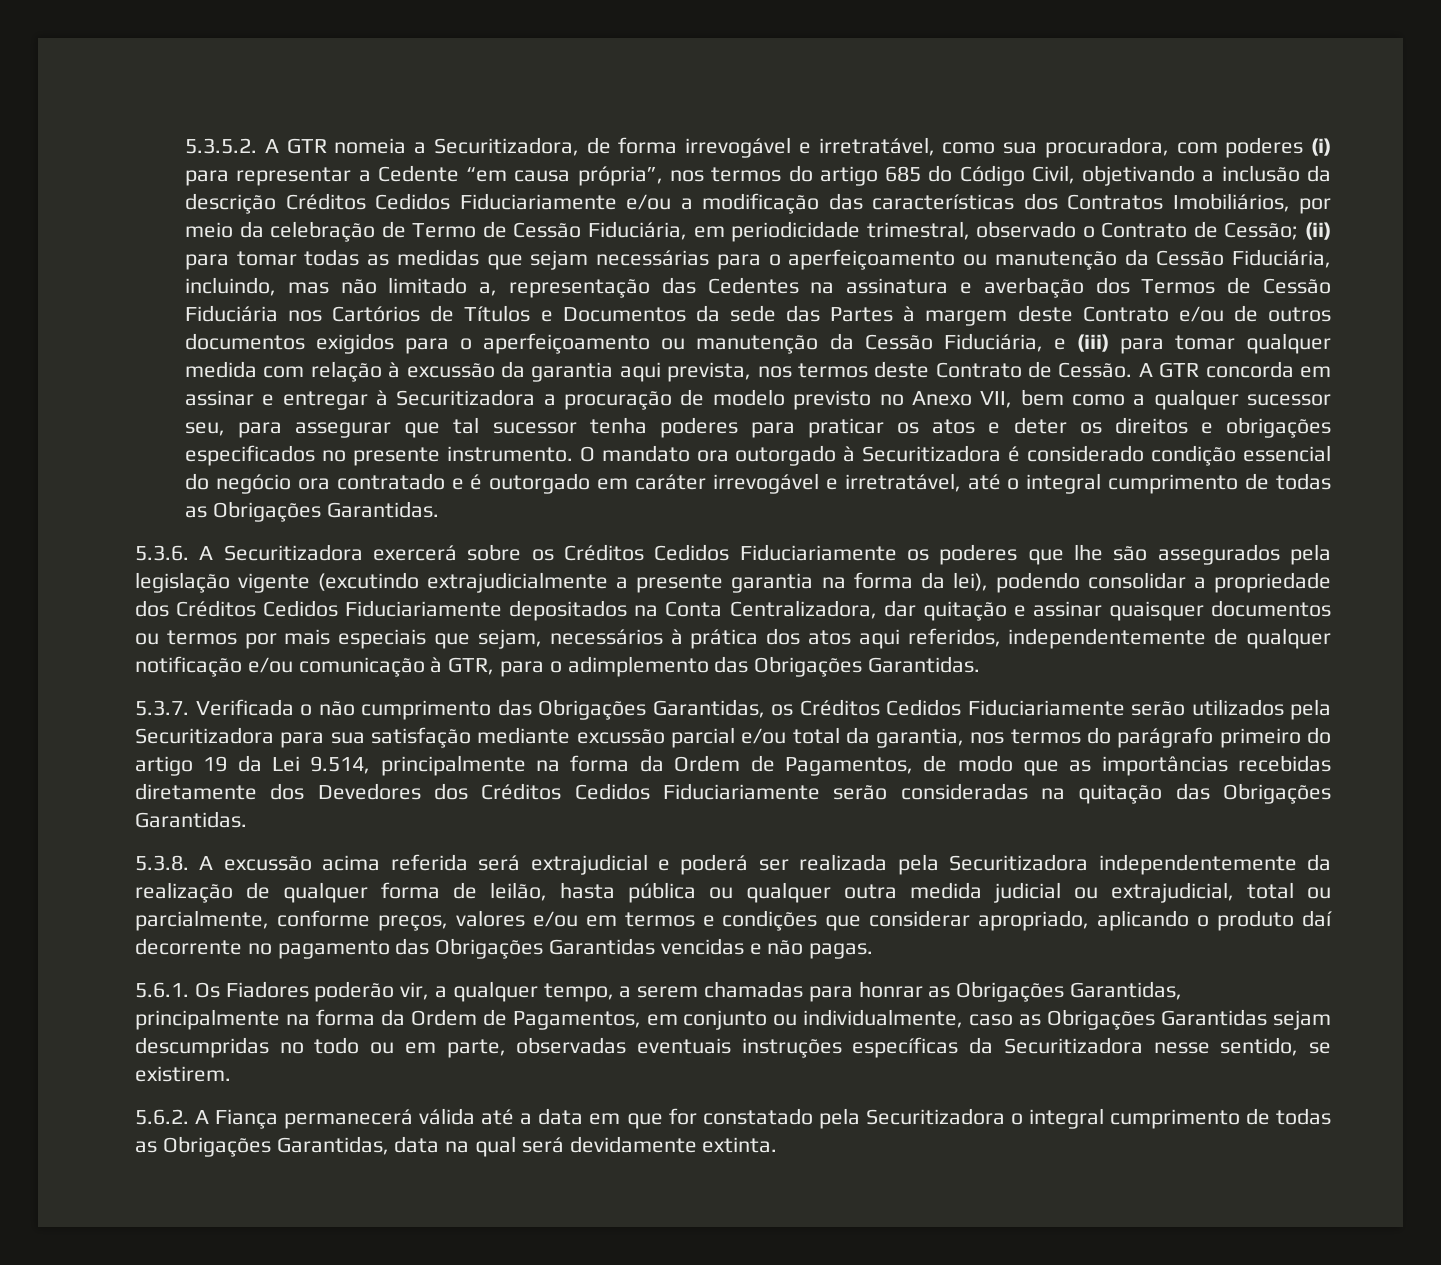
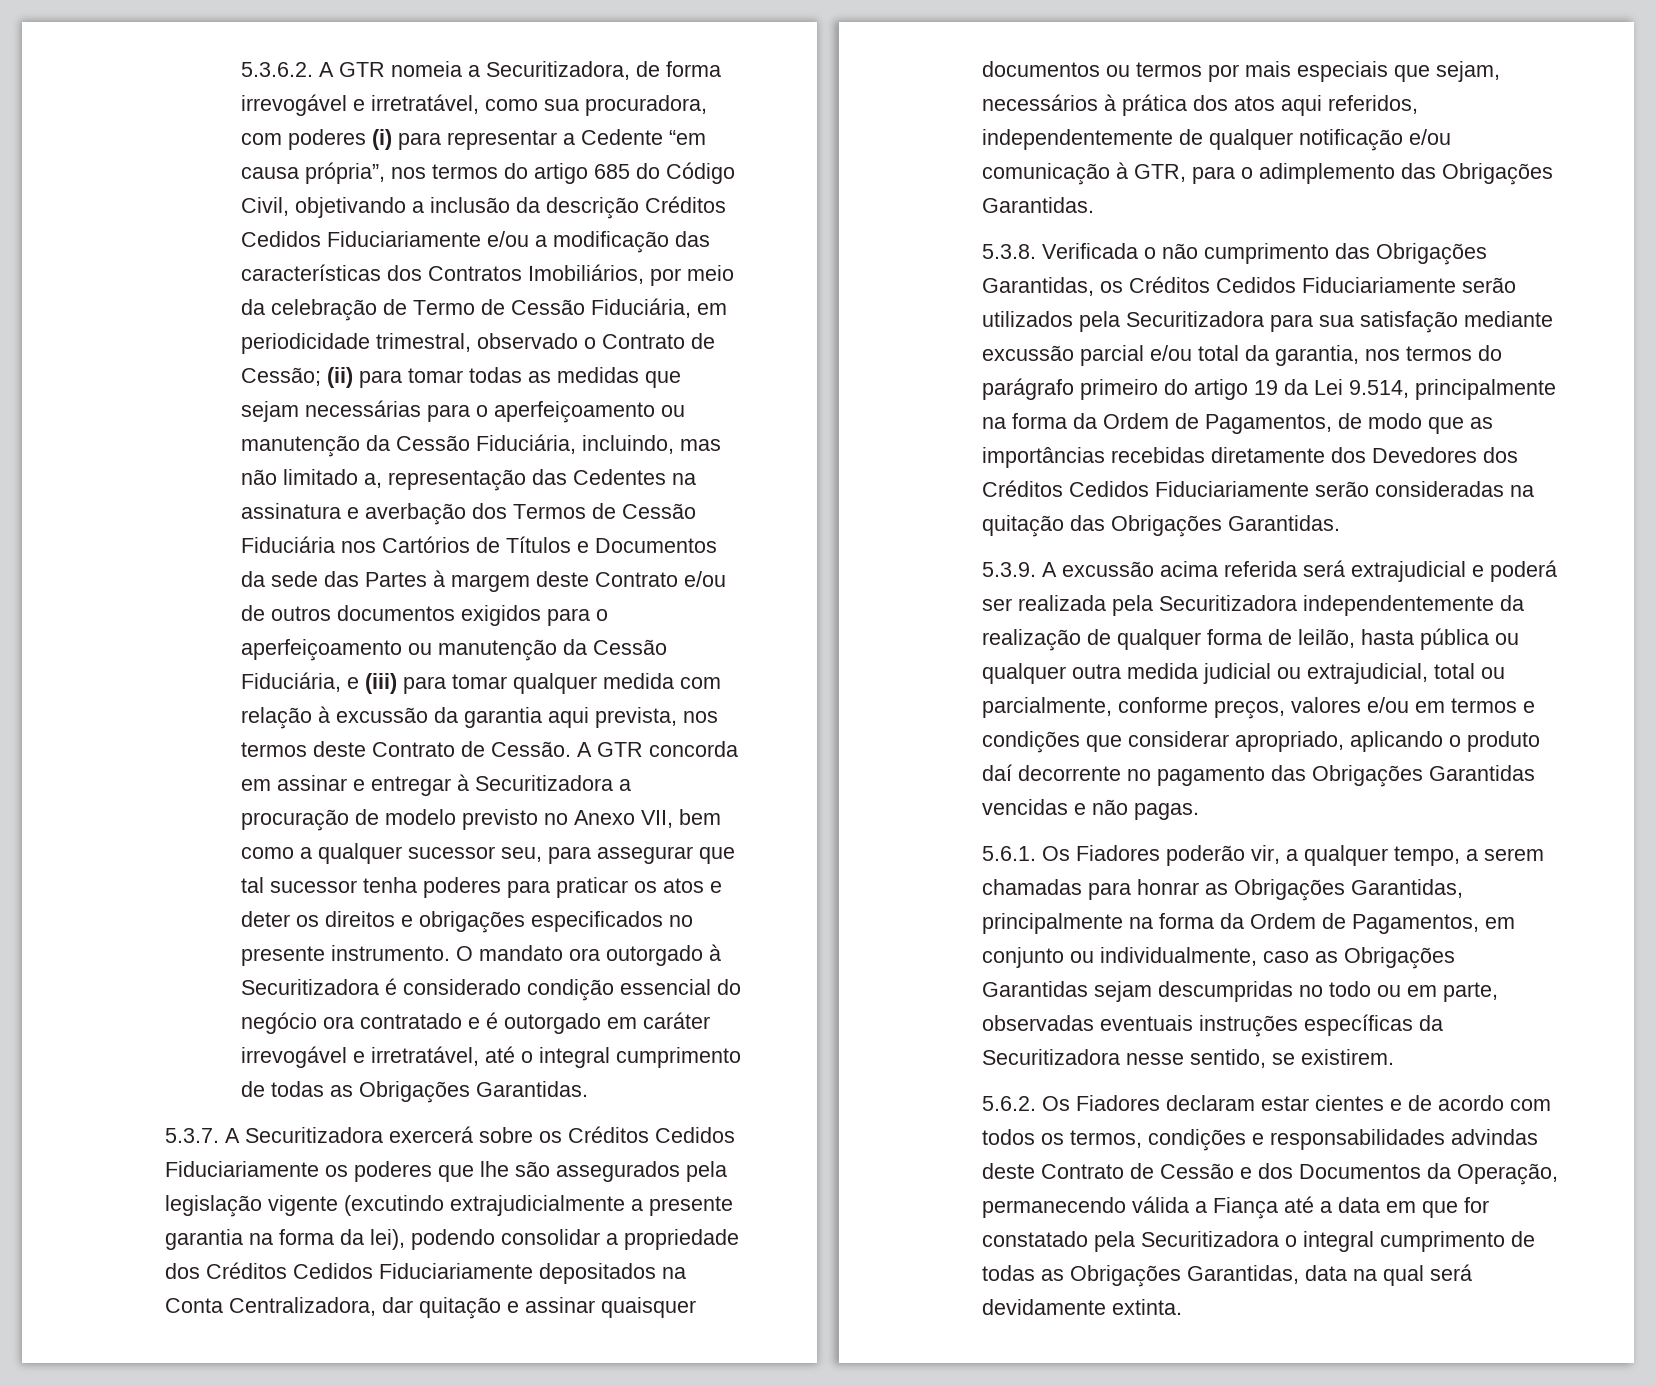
- 5.3.5.2. A GTR nomeia a Securitizadora, de forma irrevogável e irretratável, como sua procuradora, com poderes (i) para representar a Cedente “em causa própria”, nos termos do artigo 685 do Código Civil, objetivando a inclusão da descrição Créditos Cedidos Fiduciariamente e/ou a modificação das características dos Contratos Imobiliários, por meio da celebração de Termo de Cessão Fiduciária, em periodicidade trimestral, observado o Contrato de Cessão;
+ 5.3.6.2. A GTR nomeia a Securitizadora, de forma irrevogável e irretratável, como sua procuradora, com poderes (i) para representar a Cedente “em causa própria”, nos termos do artigo 685 do Código Civil, objetivando a inclusão da descrição Créditos Cedidos Fiduciariamente e/ou a modificação das características dos Contratos Imobiliários, por meio da celebração de Termo de Cessão Fiduciária, em periodicidade trimestral, observado o Contrato de Cessão;
- 5.3.6. A Securitizadora exercerá sobre os Créditos Cedidos Fiduciariamente os poderes que lhe são assegurados pela legislação vigente (excutindo extrajudicialmente a presente garantia na forma da lei), podendo consolidar a propriedade dos Créditos Cedidos Fiduciariamente depositados na Conta Centralizadora, dar quitação e assinar quaisquer documentos ou termos por mais especiais que sejam, necessários à prática dos atos aqui referidos, independentemente de qualquer notificação e/ou comunicação à GTR, para o adimplemento das Obrigações Garantidas.
+ 5.3.7. A Securitizadora exercerá sobre os Créditos Cedidos Fiduciariamente os poderes que lhe são assegurados pela legislação vigente (excutindo extrajudicialmente a presente garantia na forma da lei), podendo consolidar a propriedade dos Créditos Cedidos Fiduciariamente depositados na Conta Centralizadora, dar quitação e assinar quaisquer documentos ou termos por mais especiais que sejam, necessários à prática dos atos aqui referidos, independentemente de qualquer notificação e/ou comunicação à GTR, para o adimplemento das Obrigações Garantidas.
- 5.3.7. Verificada o não cumprimento das Obrigações Garantidas, os Créditos Cedidos Fiduciariamente serão utilizados pela Securitizadora para sua satisfação mediante excussão parcial e/ou total da garantia, nos termos do parágrafo primeiro do artigo 19 da Lei 9.514, principalmente na forma da Ordem de Pagamentos, de modo que as importâncias recebidas diretamente dos Devedores dos Créditos Cedidos Fiduciariamente serão consideradas na quitação das Obrigações Garantidas.
+ 5.3.8. Verificada o não cumprimento das Obrigações Garantidas, os Créditos Cedidos Fiduciariamente serão utilizados pela Securitizadora para sua satisfação mediante excussão parcial e/ou total da garantia, nos termos do parágrafo primeiro do artigo 19 da Lei 9.514, principalmente na forma da Ordem de Pagamentos, de modo que as importâncias recebidas diretamente dos Devedores dos Créditos Cedidos Fiduciariamente serão consideradas na quitação das Obrigações Garantidas.
- 5.3.8. A excussão acima referida será extrajudicial e poderá ser realizada pela Securitizadora independentemente da realização de qualquer forma de leilão, hasta pública ou qualquer outra medida judicial ou extrajudicial, total ou parcialmente, conforme preços, valores e/ou em termos e condições que considerar apropriado, aplicando o produto daí decorrente no pagamento das Obrigações Garantidas vencidas e não pagas.
+ 5.3.9. A excussão acima referida será extrajudicial e poderá ser realizada pela Securitizadora independentemente da realização de qualquer forma de leilão, hasta pública ou qualquer outra medida judicial ou extrajudicial, total ou parcialmente, conforme preços, valores e/ou em termos e condições que considerar apropriado, aplicando o produto daí decorrente no pagamento das Obrigações Garantidas vencidas e não pagas.
- 5.6.2. A Fiança permanecerá válida até a data em que for constatado pela Securitizadora o integral cumprimento de todas as Obrigações Garantidas, data na qual será devidamente extinta.
+ 5.6.2. Os Fiadores declaram estar cientes e de acordo com todos os termos, condições e responsabilidades advindas deste Contrato de Cessão e dos Documentos da Operação, permanecendo válida a Fiança até a data em que for constatado pela Securitizadora o integral cumprimento de todas as Obrigações Garantidas, data na qual será devidamente extinta.

